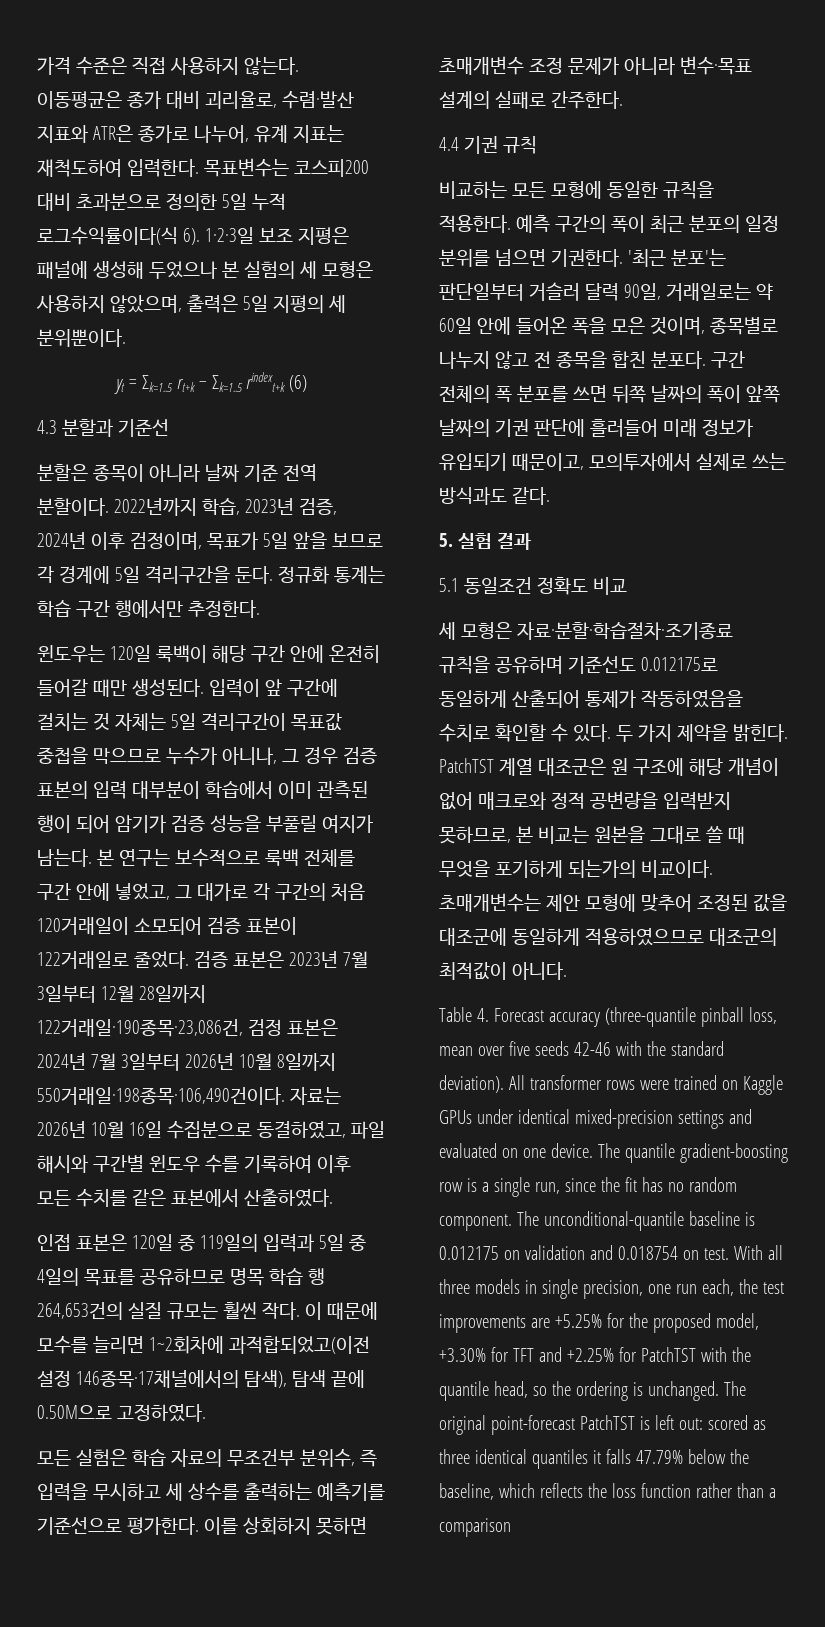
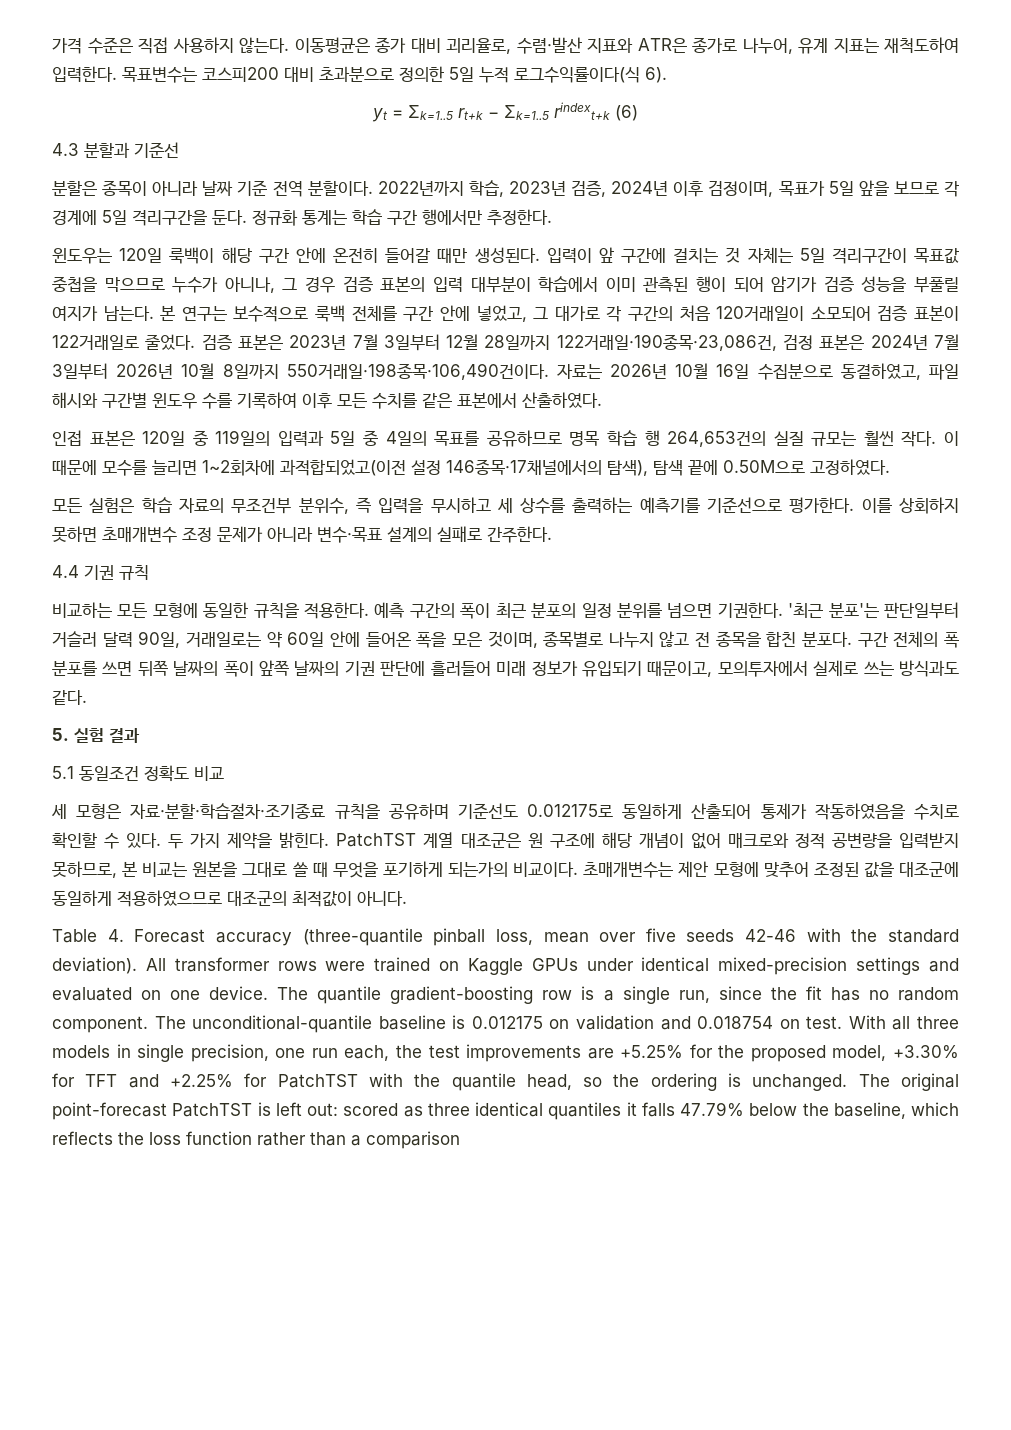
- 1·2·3일 보조 지평은 패널에 생성해 두었으나 본 실험의 세 모형은 사용하지 않았으며, 출력은 5일 지평의 세 분위뿐이다.

